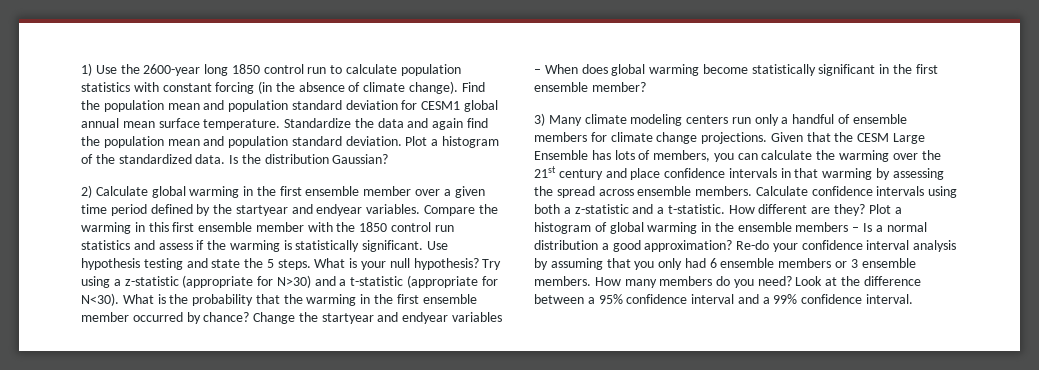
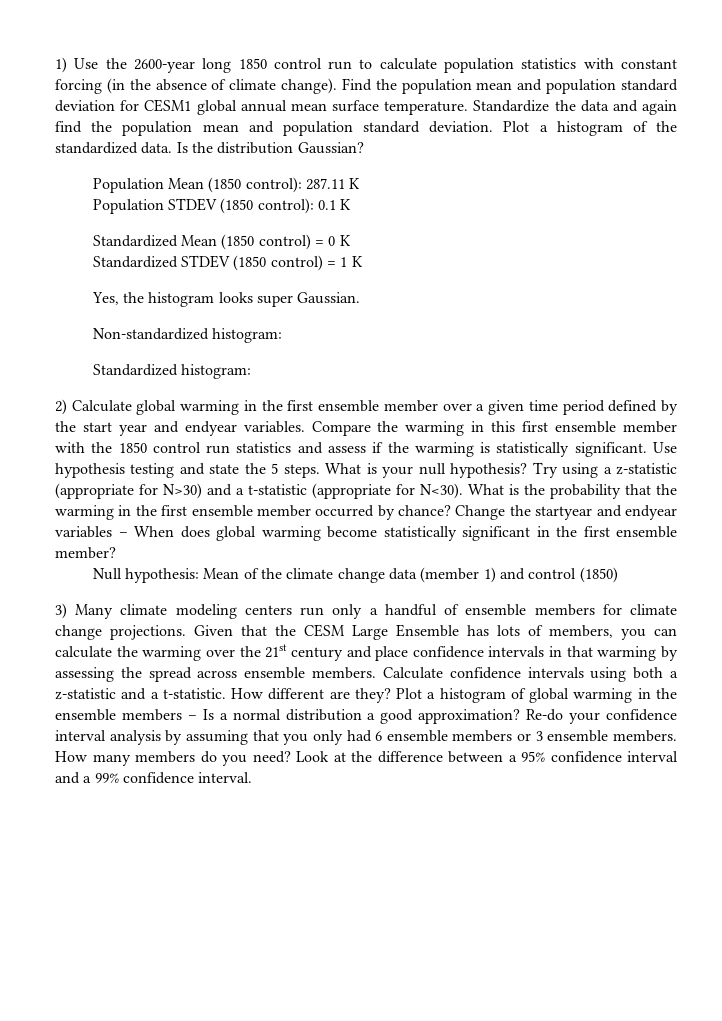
+ Population Mean (1850 control): 287.11 K
+ Population STDEV (1850 control): 0.1 K
+ Standardized Mean (1850 control) = 0 K
+ Standardized STDEV (1850 control) = 1 K
+ Yes, the histogram looks super Gaussian.
+ Non-standardized histogram:
+ Standardized histogram:
- 2) Calculate global warming in the first ensemble member over a given time period defined by the startyear and endyear variables.
+ 2) Calculate global warming in the first ensemble member over a given time period defined by the start year and endyear variables.
+ Null hypothesis: Mean of the climate change data (member 1) and control (1850)

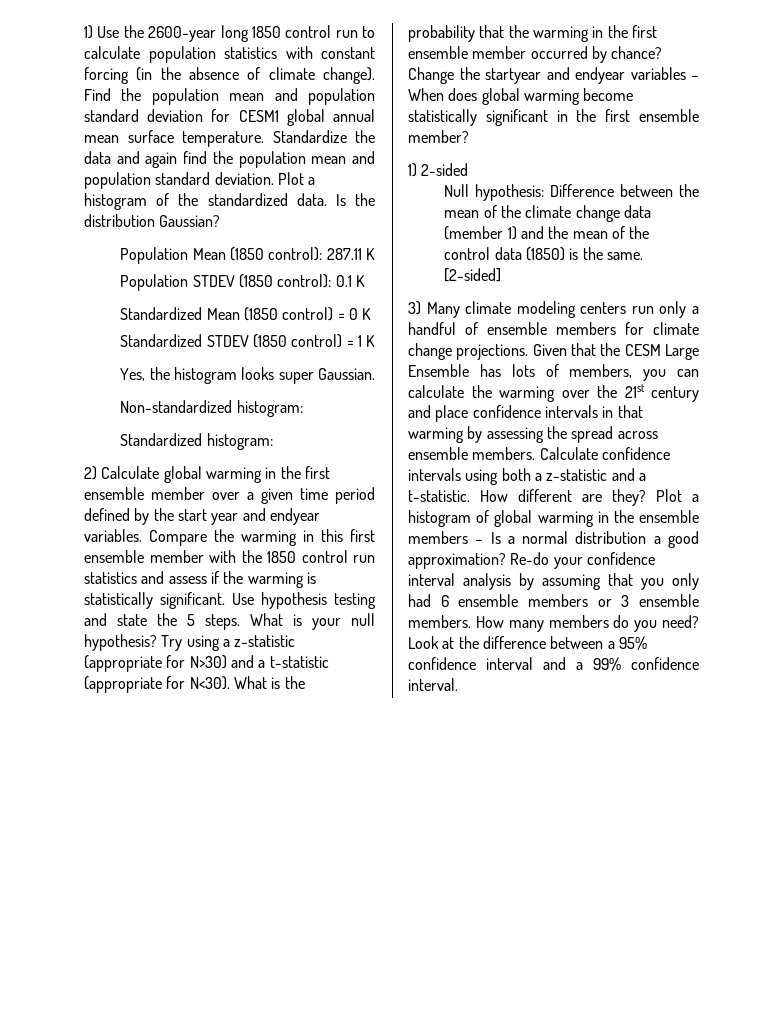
+ 1) 2-sided
- Null hypothesis: Mean of the climate change data (member 1) and control (1850)
+ Null hypothesis: Difference between the mean of the climate change data (member 1) and the mean of the control data (1850) is the same. [2-sided]

